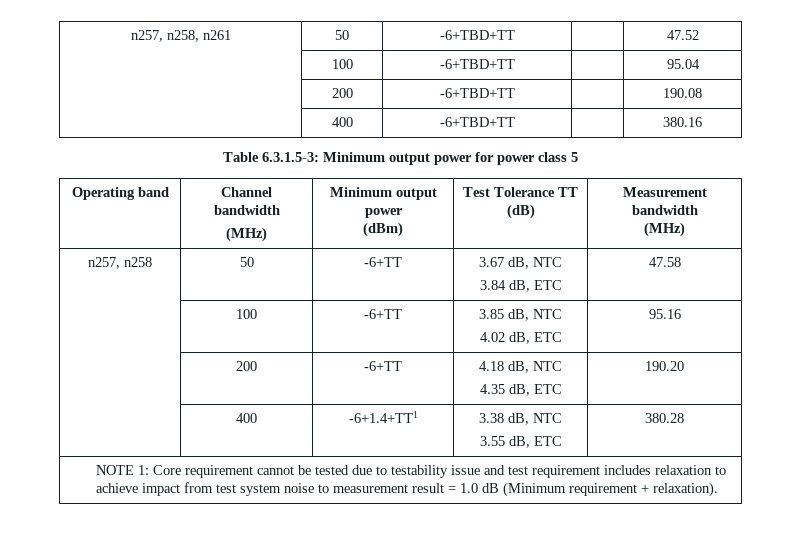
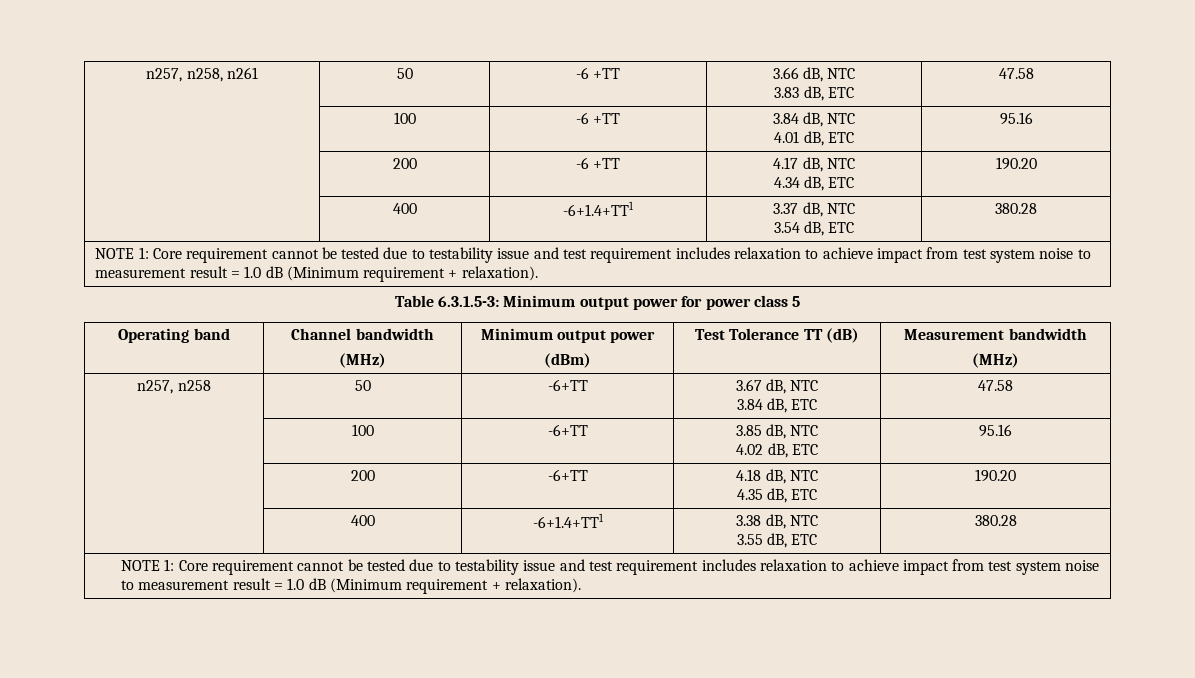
- n257, n258, n261 | 50 | -6+TBD+TT | | 47.52
- | 100 | -6+TBD+TT | | 95.04
- | 200 | -6+TBD+TT | | 190.08
- | 400 | -6+TBD+TT | | 380.16
+ n257, n258, n261 | 50 | -6 +TT | 3.66 dB, NTC
+ 3.83 dB, ETC | 47.58
+ | 100 | -6 +TT | 3.84 dB, NTC
+ 4.01 dB, ETC | 95.16
+ | 200 | -6 +TT | 4.17 dB, NTC
+ 4.34 dB, ETC | 190.20
+ | 400 | -6+1.4+TT1 | 3.37 dB, NTC
+ 3.54 dB, ETC | 380.28
+ NOTE 1: Core requirement cannot be tested due to testability issue and test requirement includes relaxation to achieve impact from test system noise to measurement result = 1.0 dB (Minimum requirement + relaxation).

